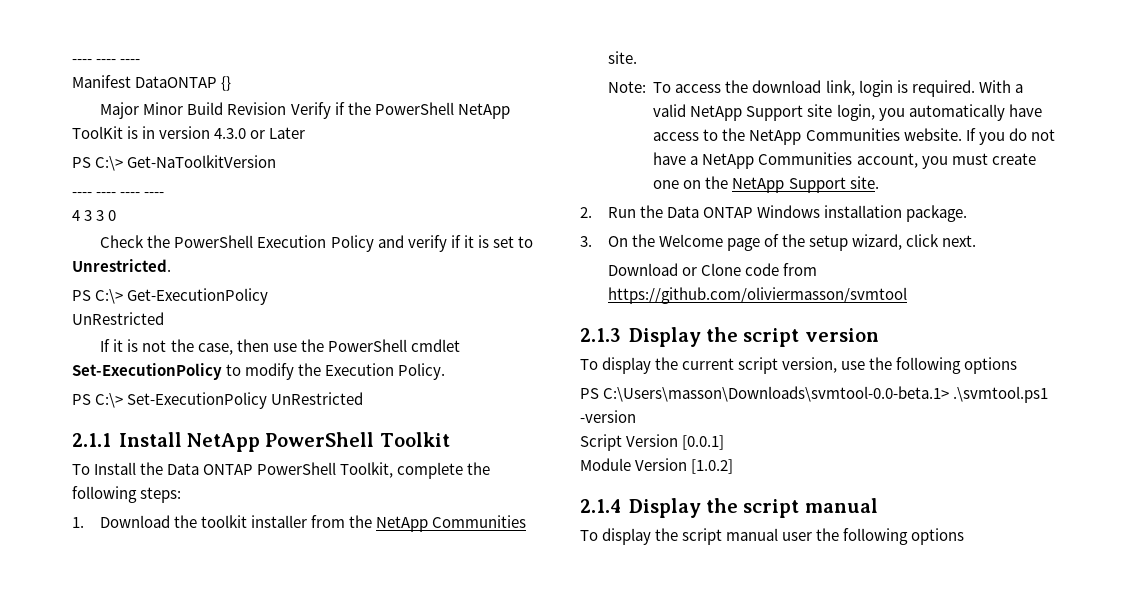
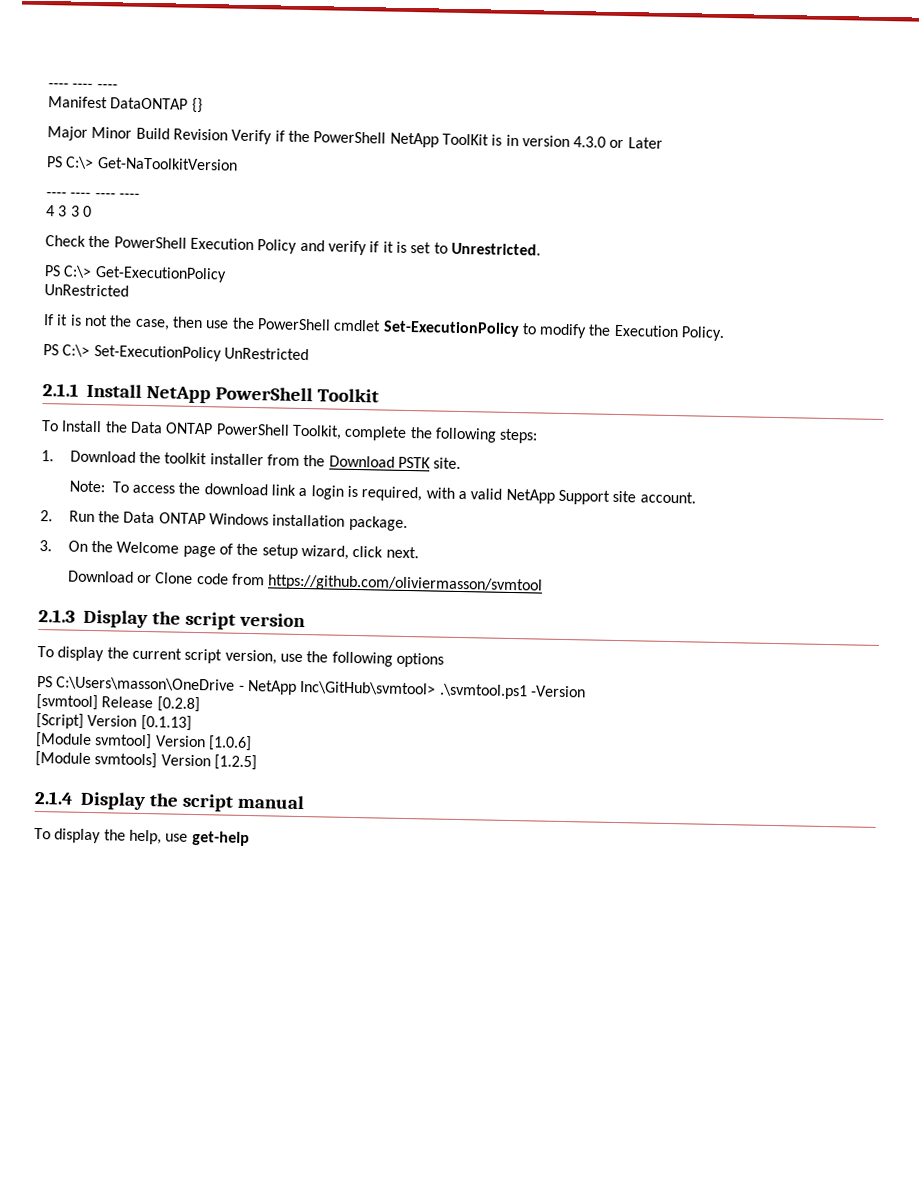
- 1. Download the toolkit installer from the NetApp Communities site.
+ 1. Download the toolkit installer from the Download PSTK site.
- Note: To access the download link, login is required. With a valid NetApp Support site login, you automatically have access to the NetApp Communities website. If you do not have a NetApp Communities account, you must create one on the NetApp Support site.
+ Note: To access the download link a login is required, with a valid NetApp Support site account.
- PS C:\Users\masson\Downloads\svmtool-0.0-beta.1> .\svmtool.ps1 -version
- Script Version [0.0.1]
- Module Version [1.0.2]
+ PS C:\Users\masson\OneDrive - NetApp Inc\GitHub\svmtool> .\svmtool.ps1 -Version
+ [svmtool] Release [0.2.8]
+ [Script] Version [0.1.13]
+ [Module svmtool] Version [1.0.6]
+ [Module svmtools] Version [1.2.5]
- To display the script manual user the following options
+ To display the help, use get-help

